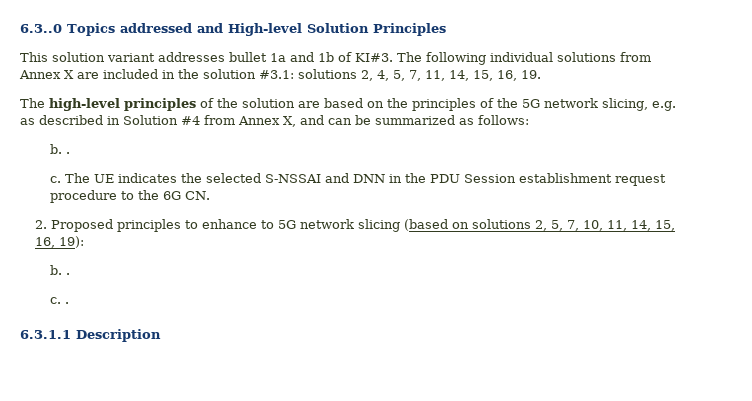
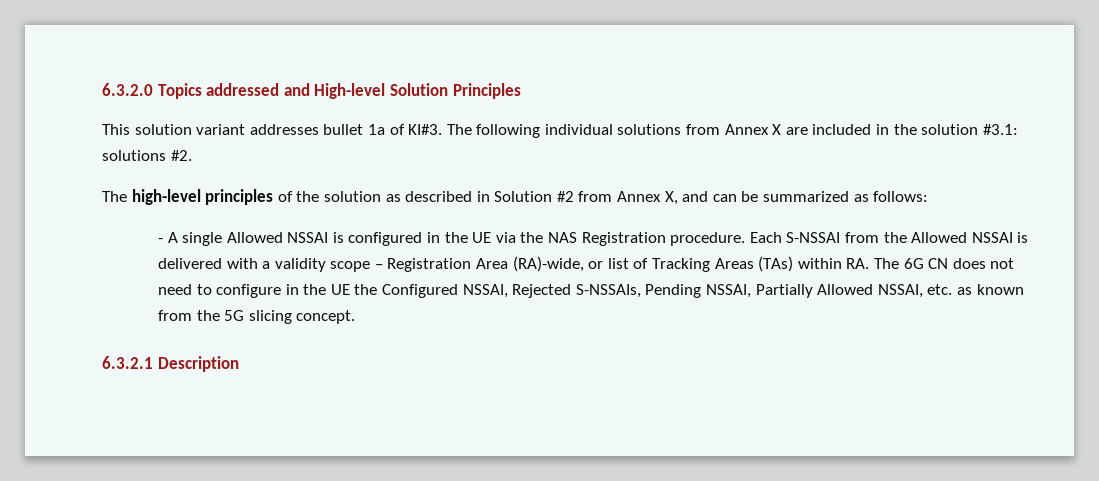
- 6.3..0 Topics addressed and High-level Solution Principles
+ 6.3.2.0 Topics addressed and High-level Solution Principles
- This solution variant addresses bullet 1a and 1b of KI#3.
+ This solution variant addresses bullet 1a of KI#3.
- The following individual solutions from Annex X are included in the solution #3.1: solutions 2, 4, 5, 7, 11, 14, 15, 16, 19.
+ The following individual solutions from Annex X are included in the solution #3.1: solutions #2.
- The high-level principles of the solution are based on the principles of the 5G network slicing, e.g. as described in Solution #4 from Annex X, and can be summarized as follows:
- b. .
- c. The UE indicates the selected S-NSSAI and DNN in the PDU Session establishment request procedure to the 6G CN.
- 2. Proposed principles to enhance to 5G network slicing (based on solutions 2, 5, 7, 10, 11, 14, 15, 16, 19):
- b. .
- c. .
- 6.3.1.1 Description
+ The high-level principles of the solution as described in Solution #2 from Annex X, and can be summarized as follows:
+ - A single Allowed NSSAI is configured in the UE via the NAS Registration procedure. Each S-NSSAI from the Allowed NSSAI is delivered with a validity scope – Registration Area (RA)-wide, or list of Tracking Areas (TAs) within RA. The 6G CN does not need to configure in the UE the Configured NSSAI, Rejected S-NSSAIs, Pending NSSAI, Partially Allowed NSSAI, etc. as known from the 5G slicing concept.
+ 6.3.2.1 Description

